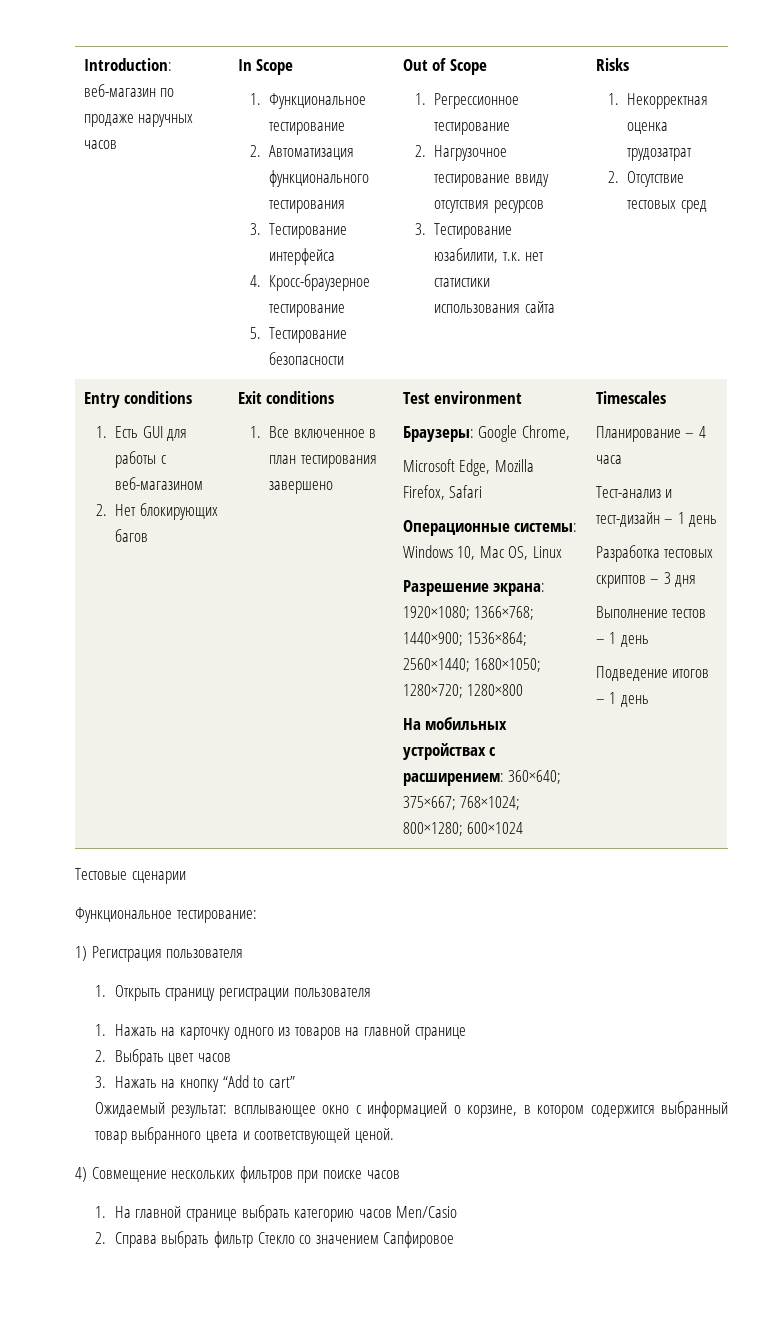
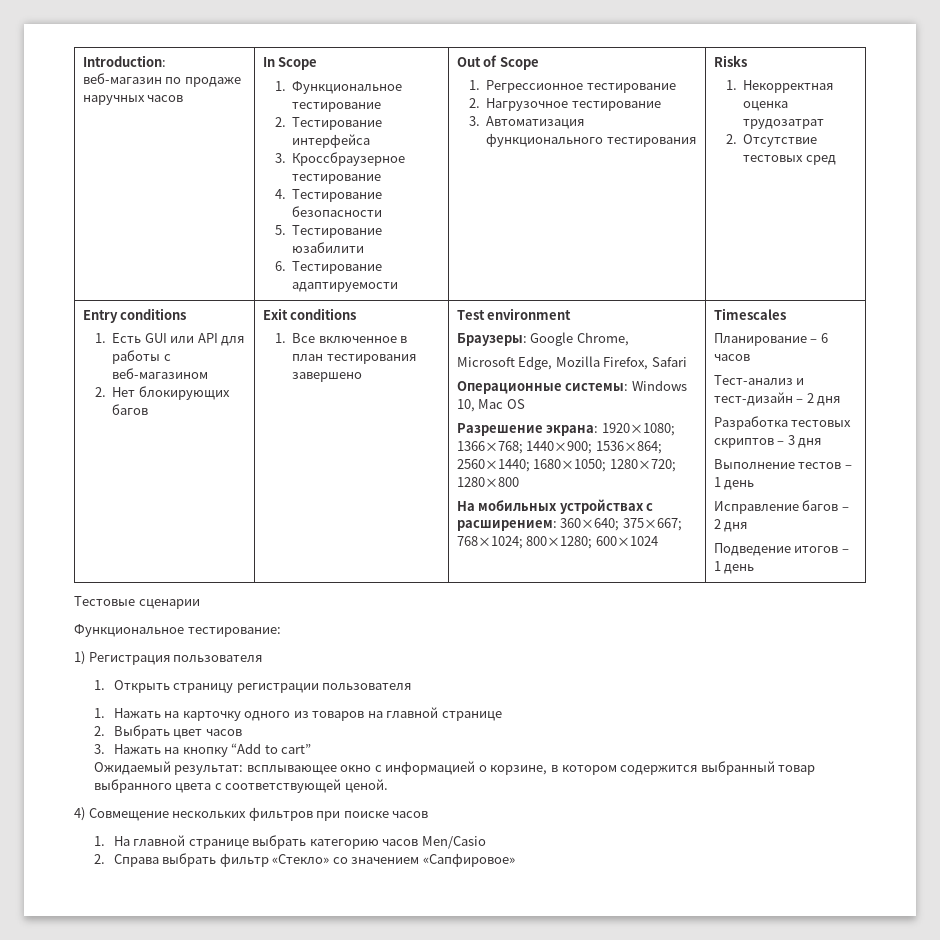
- 2. Автоматизация функционального тестирования
- 3. Тестирование интерфейса
+ 2. Тестирование интерфейса
- 4. Кросс-браузерное тестирование
- 5. Тестирование безопасности
+ 3. Кроссбраузерное тестирование
+ 4. Тестирование безопасности
+ 5. Тестирование юзабилити
+ 6. Тестирование адаптируемости
- 2. Нагрузочное тестирование ввиду отсутствия ресурсов
- 3. Тестирование юзабилити, т.к. нет статистики использования сайта
+ 2. Нагрузочное тестирование
+ 3. Автоматизация функционального тестирования
- 1. Есть GUI для работы с веб-магазином
+ 1. Есть GUI или API для работы с веб-магазином
- Операционные системы: Windows 10, Mac OS, Linux
+ Операционные системы: Windows 10, Mac OS
- Планирование – 4 часа
+ Планирование – 6 часов
- Тест-анализ и тест-дизайн – 1 день
+ Тест-анализ и тест-дизайн – 2 дня
+ Исправление багов – 2 дня
- Ожидаемый результат: всплывающее окно с информацией о корзине, в котором содержится выбранный товар выбранного цвета и соответствующей ценой.
+ Ожидаемый результат: всплывающее окно с информацией о корзине, в котором содержится выбранный товар выбранного цвета с соответствующей ценой.
- 2. Справа выбрать фильтр Стекло со значением Сапфировое
+ 2. Справа выбрать фильтр «Стекло» со значением «Сапфировое»

